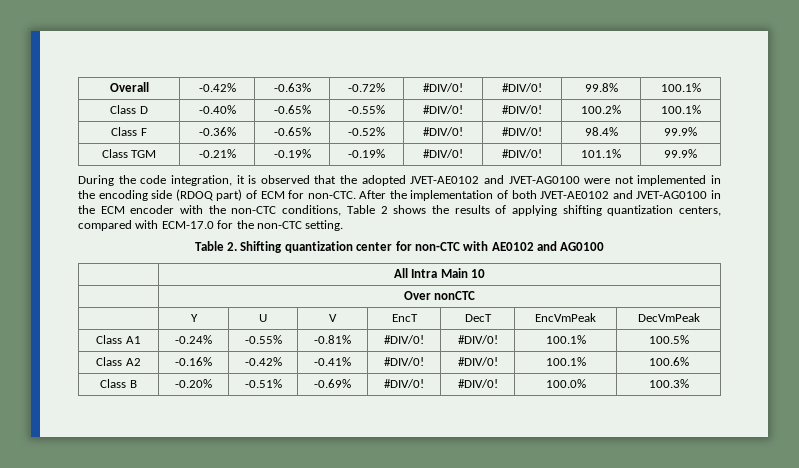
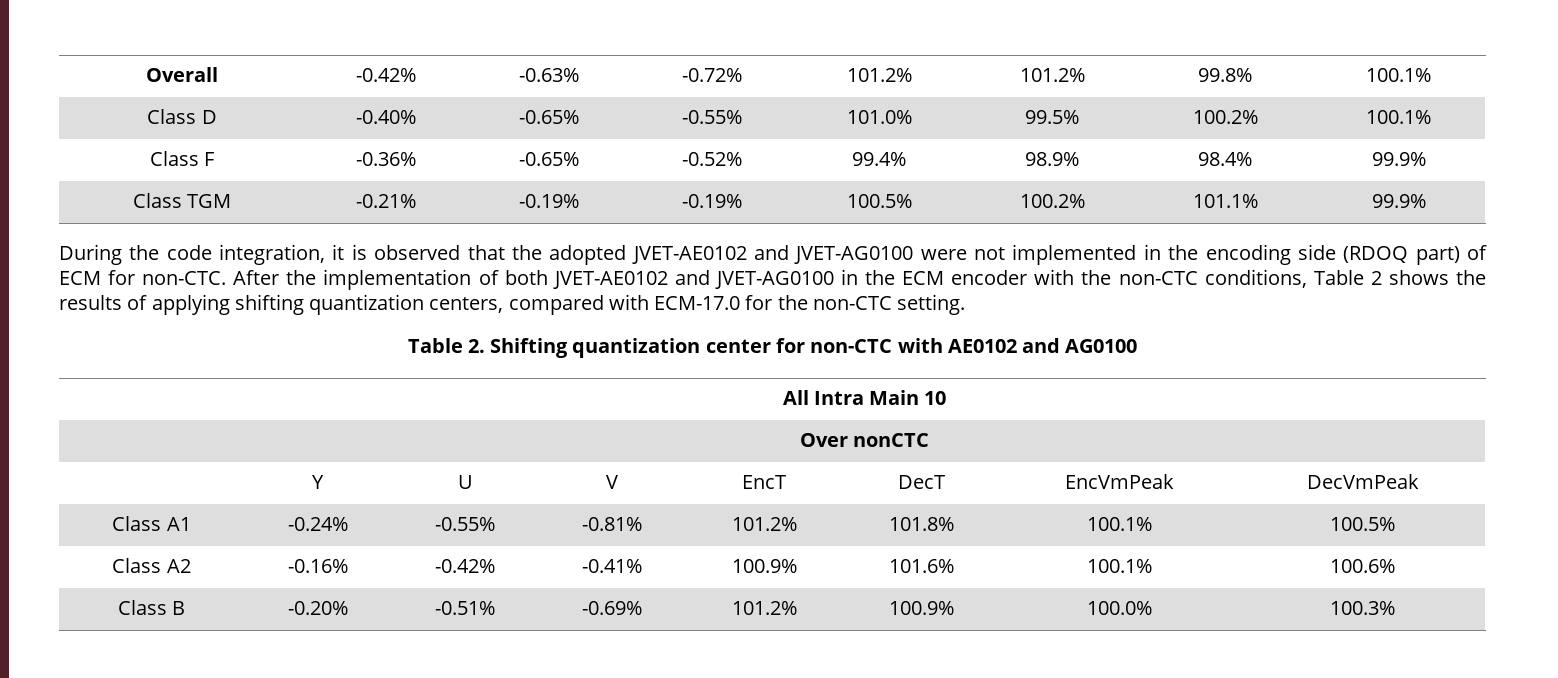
- Overall | -0.42% | -0.63% | -0.72% | #DIV/0! | #DIV/0! | 99.8% | 100.1%
+ Overall | -0.42% | -0.63% | -0.72% | 101.2% | 101.2% | 99.8% | 100.1%
- Class D | -0.40% | -0.65% | -0.55% | #DIV/0! | #DIV/0! | 100.2% | 100.1%
+ Class D | -0.40% | -0.65% | -0.55% | 101.0% | 99.5% | 100.2% | 100.1%
- Class F | -0.36% | -0.65% | -0.52% | #DIV/0! | #DIV/0! | 98.4% | 99.9%
+ Class F | -0.36% | -0.65% | -0.52% | 99.4% | 98.9% | 98.4% | 99.9%
- Class TGM | -0.21% | -0.19% | -0.19% | #DIV/0! | #DIV/0! | 101.1% | 99.9%
+ Class TGM | -0.21% | -0.19% | -0.19% | 100.5% | 100.2% | 101.1% | 99.9%
- Class A1 | -0.24% | -0.55% | -0.81% | #DIV/0! | #DIV/0! | 100.1% | 100.5%
+ Class A1 | -0.24% | -0.55% | -0.81% | 101.2% | 101.8% | 100.1% | 100.5%
- Class A2 | -0.16% | -0.42% | -0.41% | #DIV/0! | #DIV/0! | 100.1% | 100.6%
+ Class A2 | -0.16% | -0.42% | -0.41% | 100.9% | 101.6% | 100.1% | 100.6%
- Class B | -0.20% | -0.51% | -0.69% | #DIV/0! | #DIV/0! | 100.0% | 100.3%
+ Class B | -0.20% | -0.51% | -0.69% | 101.2% | 100.9% | 100.0% | 100.3%

